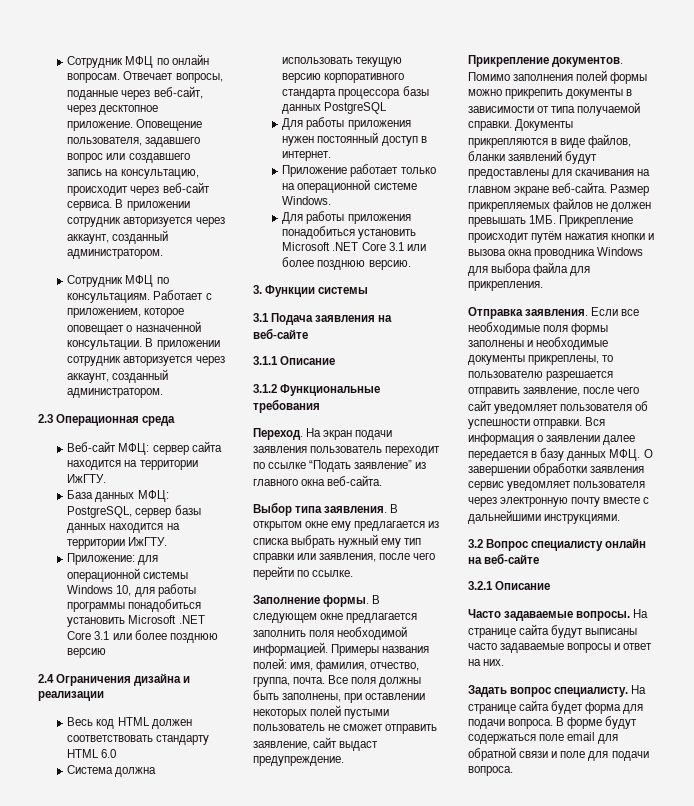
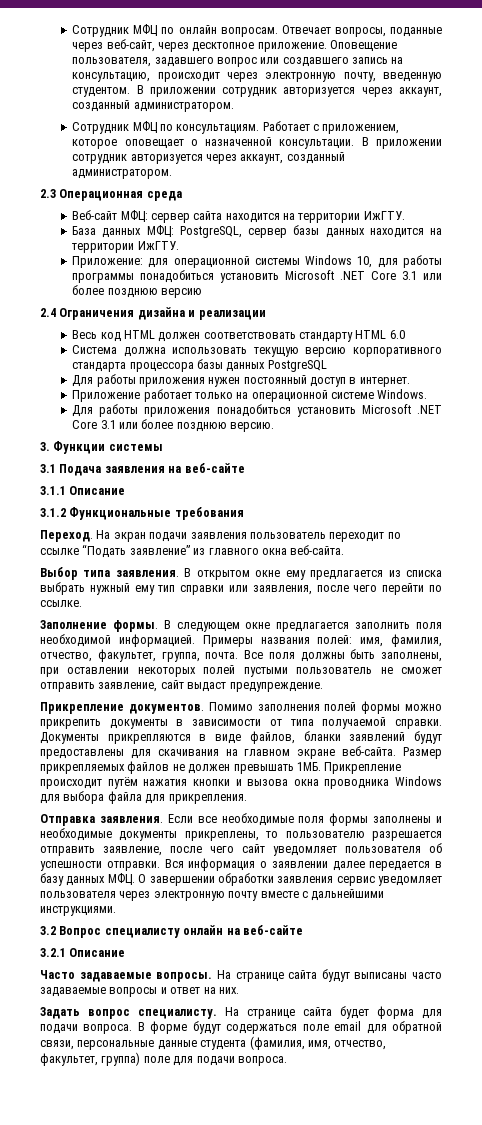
- Оповещение пользователя, задавшего вопрос или создавшего запись на консультацию, происходит через веб-сайт сервиса.
+ Оповещение пользователя, задавшего вопрос или создавшего запись на консультацию, происходит через электронную почту, введенную студентом.
- Примеры названия полей: имя, фамилия, отчество, группа, почта.
+ Примеры названия полей: имя, фамилия, отчество, факультет, группа, почта.
- В форме будут содержаться поле email для обратной связи и поле для подачи вопроса.
+ В форме будут содержаться поле email для обратной связи, персональные данные студента (фамилия, имя, отчество, факультет, группа) поле для подачи вопроса.

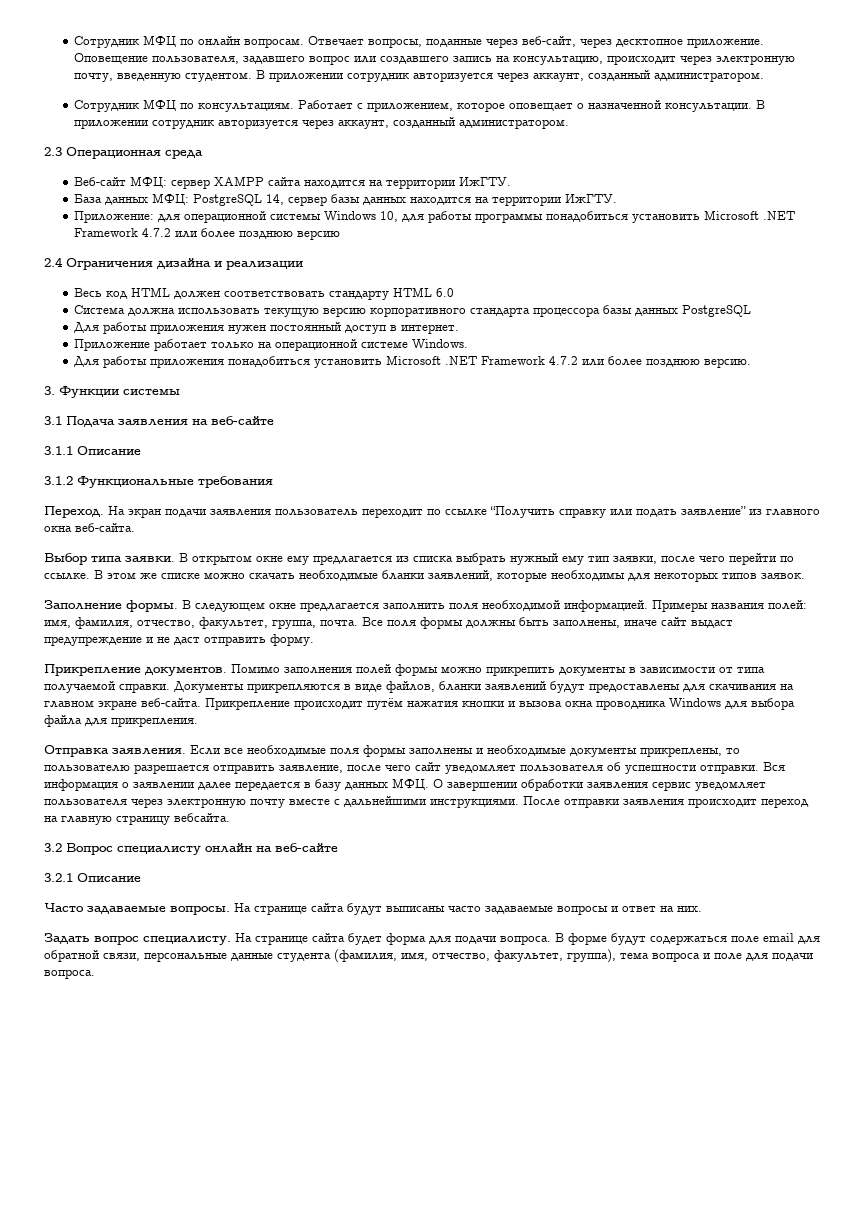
- Веб-сайт МФЦ: сервер сайта находится на территории ИжГТУ.
+ Веб-сайт МФЦ: сервер XAMPP сайта находится на территории ИжГТУ.
- База данных МФЦ: PostgreSQL, сервер базы данных находится на территории ИжГТУ.
+ База данных МФЦ: PostgreSQL 14, сервер базы данных находится на территории ИжГТУ.
- Приложение: для операционной системы Windows 10, для работы программы понадобиться установить Microsoft .NET Core 3.1 или более позднюю версию
+ Приложение: для операционной системы Windows 10, для работы программы понадобиться установить Microsoft .NET Framework 4.7.2 или более позднюю версию
- Для работы приложения понадобиться установить Microsoft .NET Core 3.1 или более позднюю версию.
+ Для работы приложения понадобиться установить Microsoft .NET Framework 4.7.2 или более позднюю версию.
- На экран подачи заявления пользователь переходит по ссылке “Подать заявление” из главного окна веб-сайта.
+ На экран подачи заявления пользователь переходит по ссылке “Получить справку или подать заявление” из главного окна веб-сайта.
- Выбор типа заявления.
+ Выбор типа заявки.
- В открытом окне ему предлагается из списка выбрать нужный ему тип справки или заявления, после чего перейти по ссылке.
+ В открытом окне ему предлагается из списка выбрать нужный ему тип заявки, после чего перейти по ссылке. В этом же списке можно скачать необходимые бланки заявлений, которые необходимы для некоторых типов заявок.
- Все поля должны быть заполнены, при оставлении некоторых полей пустыми пользователь не сможет отправить заявление, сайт выдаст предупреждение.
+ Все поля формы должны быть заполнены, иначе сайт выдаст предупреждение и не даст отправить форму.
- Размер прикрепляемых файлов не должен превышать 1МБ.
+ После отправки заявления происходит переход на главную страницу вебсайта.
- В форме будут содержаться поле email для обратной связи, персональные данные студента (фамилия, имя, отчество, факультет, группа) поле для подачи вопроса.
+ В форме будут содержаться поле email для обратной связи, персональные данные студента (фамилия, имя, отчество, факультет, группа), тема вопроса и поле для подачи вопроса.

